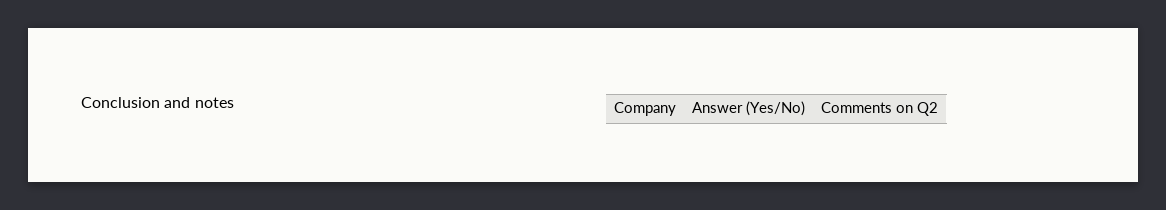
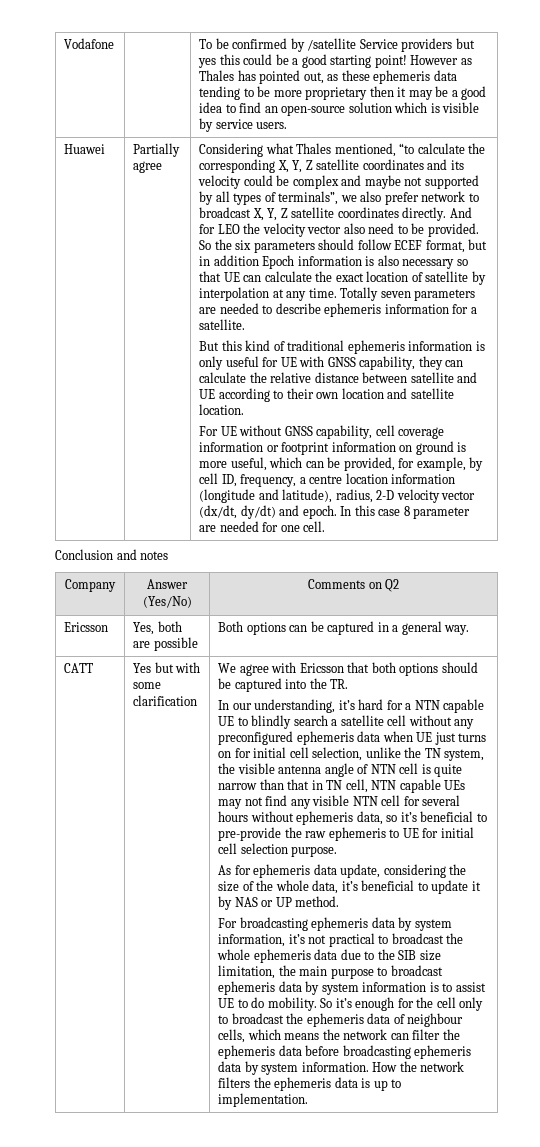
+ Vodafone | | To be confirmed by /satellite Service providers but yes this could be a good starting point! However as Thales has pointed out, as these ephemeris data tending to be more proprietary then it may be a good idea to find an open-source solution which is visible by service users.
+ Huawei | Partially agree | Considering what Thales mentioned, “to calculate the corresponding X, Y, Z satellite coordinates and its velocity could be complex and maybe not supported by all types of terminals”, we also prefer network to broadcast X, Y, Z satellite coordinates directly. And for LEO the velocity vector also need to be provided. So the six parameters should follow ECEF format, but in addition Epoch information is also necessary so that UE can calculate the exact location of satellite by interpolation at any time. Totally seven parameters are needed to describe ephemeris information for a satellite.
+ But this kind of traditional ephemeris information is only useful for UE with GNSS capability, they can calculate the relative distance between satellite and UE according to their own location and satellite location.
+ For UE without GNSS capability, cell coverage information or footprint information on ground is more useful, which can be provided, for example, by cell ID, frequency, a centre location information (longitude and latitude), radius, 2-D velocity vector (dx/dt, dy/dt) and epoch. In this case 8 parameter are needed for one cell.
+ Ericsson | Yes, both are possible | Both options can be captured in a general way.
+ CATT | Yes but with some clarification | We agree with Ericsson that both options should be captured into the TR.
+ In our understanding, it’s hard for a NTN capable UE to blindly search a satellite cell without any preconfigured ephemeris data when UE just turns on for initial cell selection, unlike the TN system, the visible antenna angle of NTN cell is quite narrow than that in TN cell, NTN capable UEs may not find any visible NTN cell for several hours without ephemeris data, so it’s beneficial to pre-provide the raw ephemeris to UE for initial cell selection purpose.
+ As for ephemeris data update, considering the size of the whole data, it’s beneficial to update it by NAS or UP method.
+ For broadcasting ephemeris data by system information, it’s not practical to broadcast the whole ephemeris data due to the SIB size limitation, the main purpose to broadcast ephemeris data by system information is to assist UE to do mobility. So it’s enough for the cell only to broadcast the ephemeris data of neighbour cells, which means the network can filter the ephemeris data before broadcasting ephemeris data by system information. How the network filters the ephemeris data is up to implementation.

